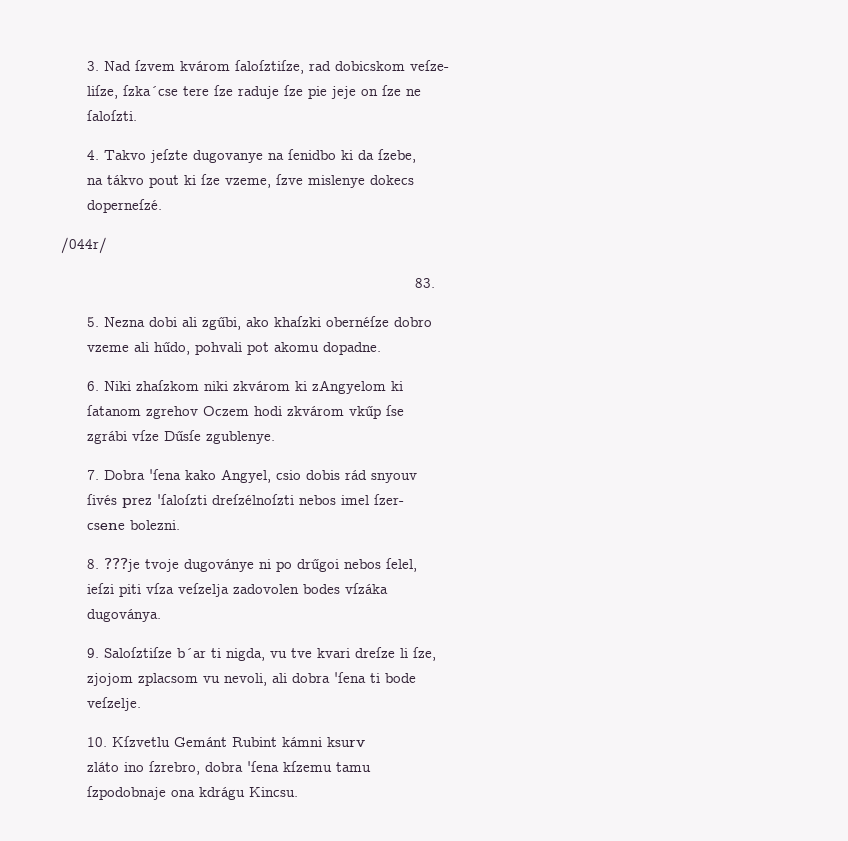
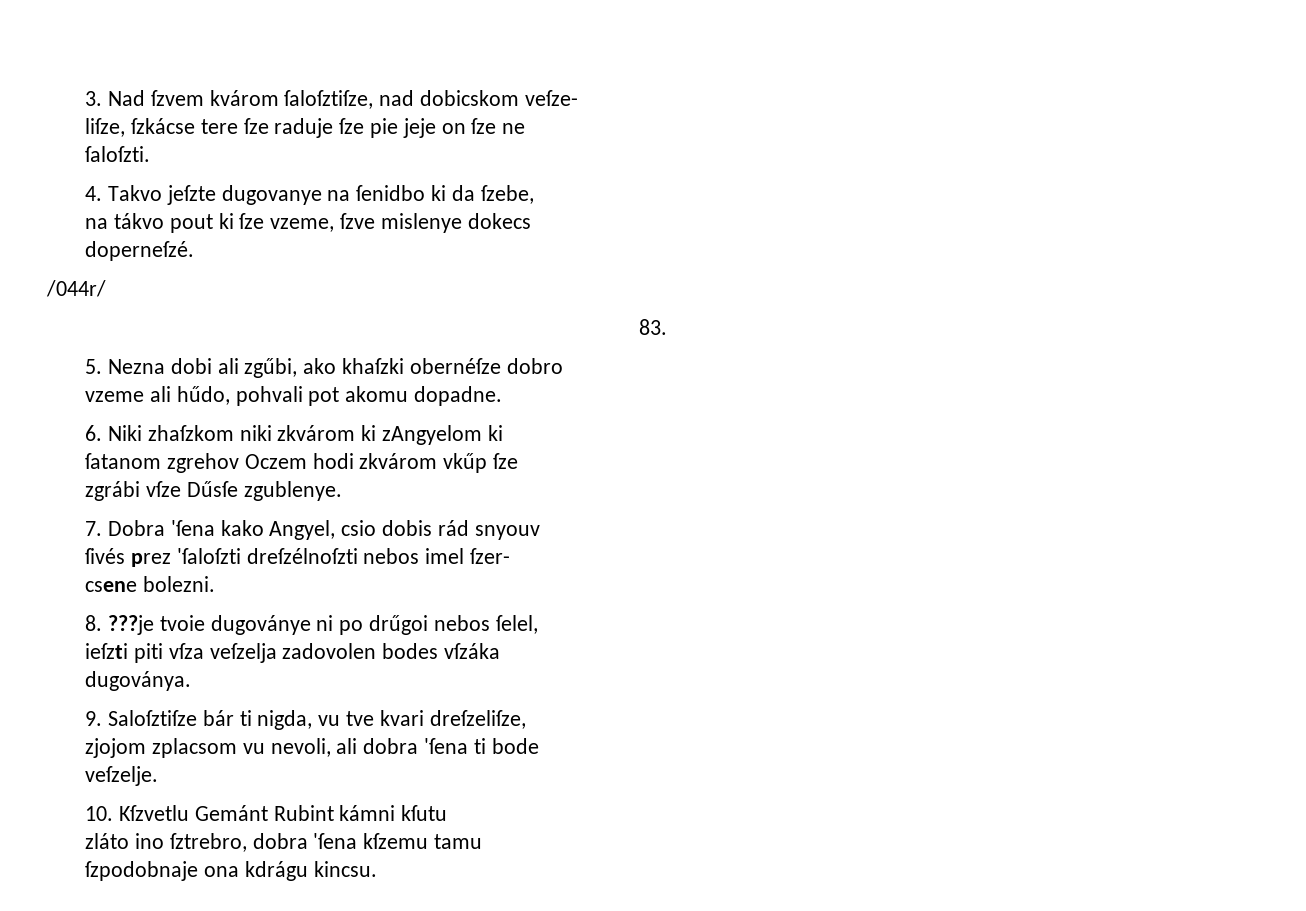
- 3. Nad ſzvem kvárom ſaloſztiſze, rad dobicskom veſze-
+ 3. Nad ſzvem kvárom ſaloſztiſze, nad dobicskom veſze-
- liſze, ſzka´cse tere ſze raduje ſze pie jeje on ſze ne
+ liſze, ſzkácse tere ſze raduje ſze pie jeje on ſze ne
- ſatanom zgrehov Oczem hodi zkvárom vkűp ſse
+ ſatanom zgrehov Oczem hodi zkvárom vkűp ſze
- 8. ???je tvoje dugoványe ni po drűgoi nebos ſelel,
+ 8. ???je tvoie dugoványe ni po drűgoi nebos ſelel,
- ieſzi piti vſza veſzelja zadovolen bodes vſzáka
+ ieſzti piti vſza veſzelja zadovolen bodes vſzáka
- 9. Saloſztiſze b´ar ti nigda, vu tve kvari dreſze li ſze,
+ 9. Saloſztiſze bár ti nigda, vu tve kvari dreſzeliſze,
- 10. Kſzvetlu Gemánt Rubint kámni ksurv
+ 10. Kſzvetlu Gemánt Rubint kámni kſutu
- zláto ino ſzrebro, dobra 'ſena kſzemu tamu
+ zláto ino ſztrebro, dobra 'ſena kſzemu tamu
- ſzpodobnaje ona kdrágu Kincsu.
+ ſzpodobnaje ona kdrágu kincsu.

